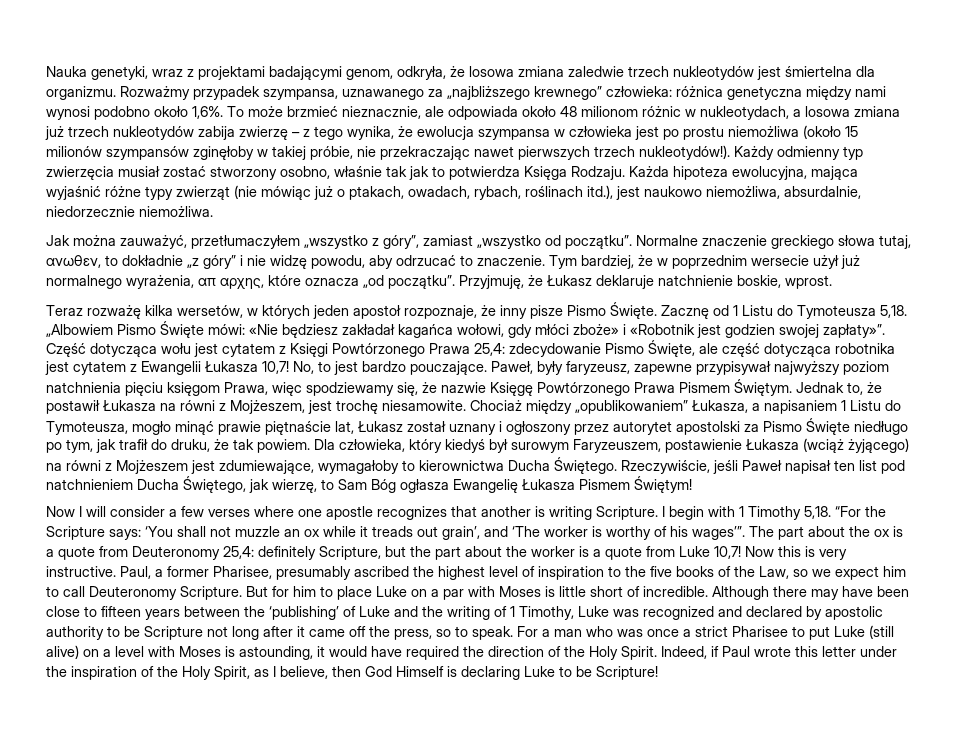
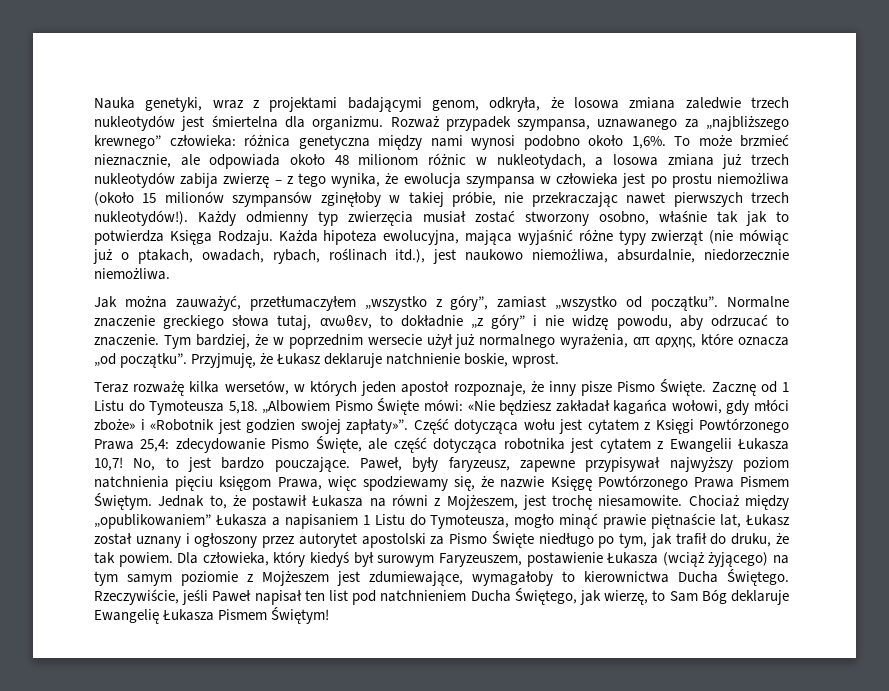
- Rozważmy przypadek szympansa, uznawanego za „najbliższego krewnego” człowieka: różnica genetyczna między nami wynosi podobno około 1,6%.
+ Rozważ przypadek szympansa, uznawanego za „najbliższego krewnego” człowieka: różnica genetyczna między nami wynosi podobno około 1,6%.
- Chociaż między „opublikowaniem” Łukasza, a napisaniem 1 Listu do Tymoteusza, mogło minąć prawie piętnaście lat, Łukasz został uznany i ogłoszony przez autorytet apostolski za Pismo Święte niedługo po tym, jak trafił do druku, że tak powiem.
+ Chociaż między „opublikowaniem” Łukasza a napisaniem 1 Listu do Tymoteusza, mogło minąć prawie piętnaście lat, Łukasz został uznany i ogłoszony przez autorytet apostolski za Pismo Święte niedługo po tym, jak trafił do druku, że tak powiem.
- Dla człowieka, który kiedyś był surowym Faryzeuszem, postawienie Łukasza (wciąż żyjącego) na równi z Mojżeszem jest zdumiewające, wymagałoby to kierownictwa Ducha Świętego.
+ Dla człowieka, który kiedyś był surowym Faryzeuszem, postawienie Łukasza (wciąż żyjącego) na tym samym poziomie z Mojżeszem jest zdumiewające, wymagałoby to kierownictwa Ducha Świętego.
- Rzeczywiście, jeśli Paweł napisał ten list pod natchnieniem Ducha Świętego, jak wierzę, to Sam Bóg ogłasza Ewangelię Łukasza Pismem Świętym!
+ Rzeczywiście, jeśli Paweł napisał ten list pod natchnieniem Ducha Świętego, jak wierzę, to Sam Bóg deklaruje Ewangelię Łukasza Pismem Świętym!
- Now I will consider a few verses where one apostle recognizes that another is writing Scripture. I begin with 1 Timothy 5,18. “For the Scripture says: ‘You shall not muzzle an ox while it treads out grain’, and ‘The worker is worthy of his wages’”. The part about the ox is a quote from Deuteronomy 25,4: definitely Scripture, but the part about the worker is a quote from Luke 10,7! Now this is very instructive. Paul, a former Pharisee, presumably ascribed the highest level of inspiration to the five books of the Law, so we expect him to call Deuteronomy Scripture. But for him to place Luke on a par with Moses is little short of incredible. Although there may have been close to fifteen years between the ‘publishing’ of Luke and the writing of 1 Timothy, Luke was recognized and declared by apostolic authority to be Scripture not long after it came off the press, so to speak. For a man who was once a strict Pharisee to put Luke (still alive) on a level with Moses is astounding, it would have required the direction of the Holy Spirit. Indeed, if Paul wrote this letter under the inspiration of the Holy Spirit, as I believe, then God Himself is declaring Luke to be Scripture!

